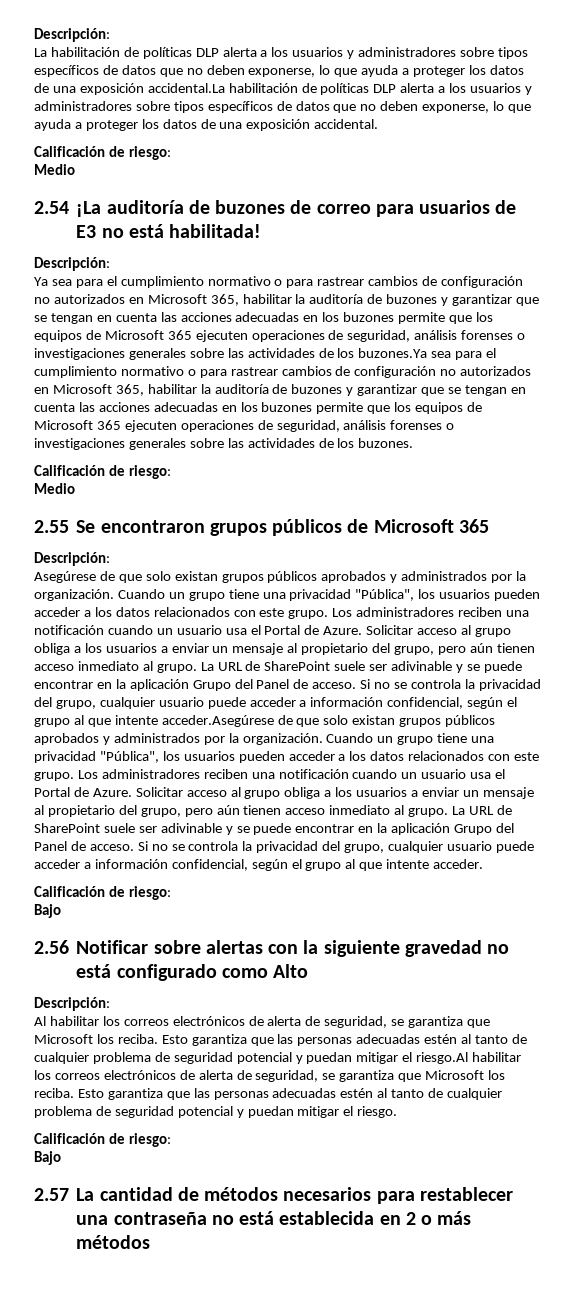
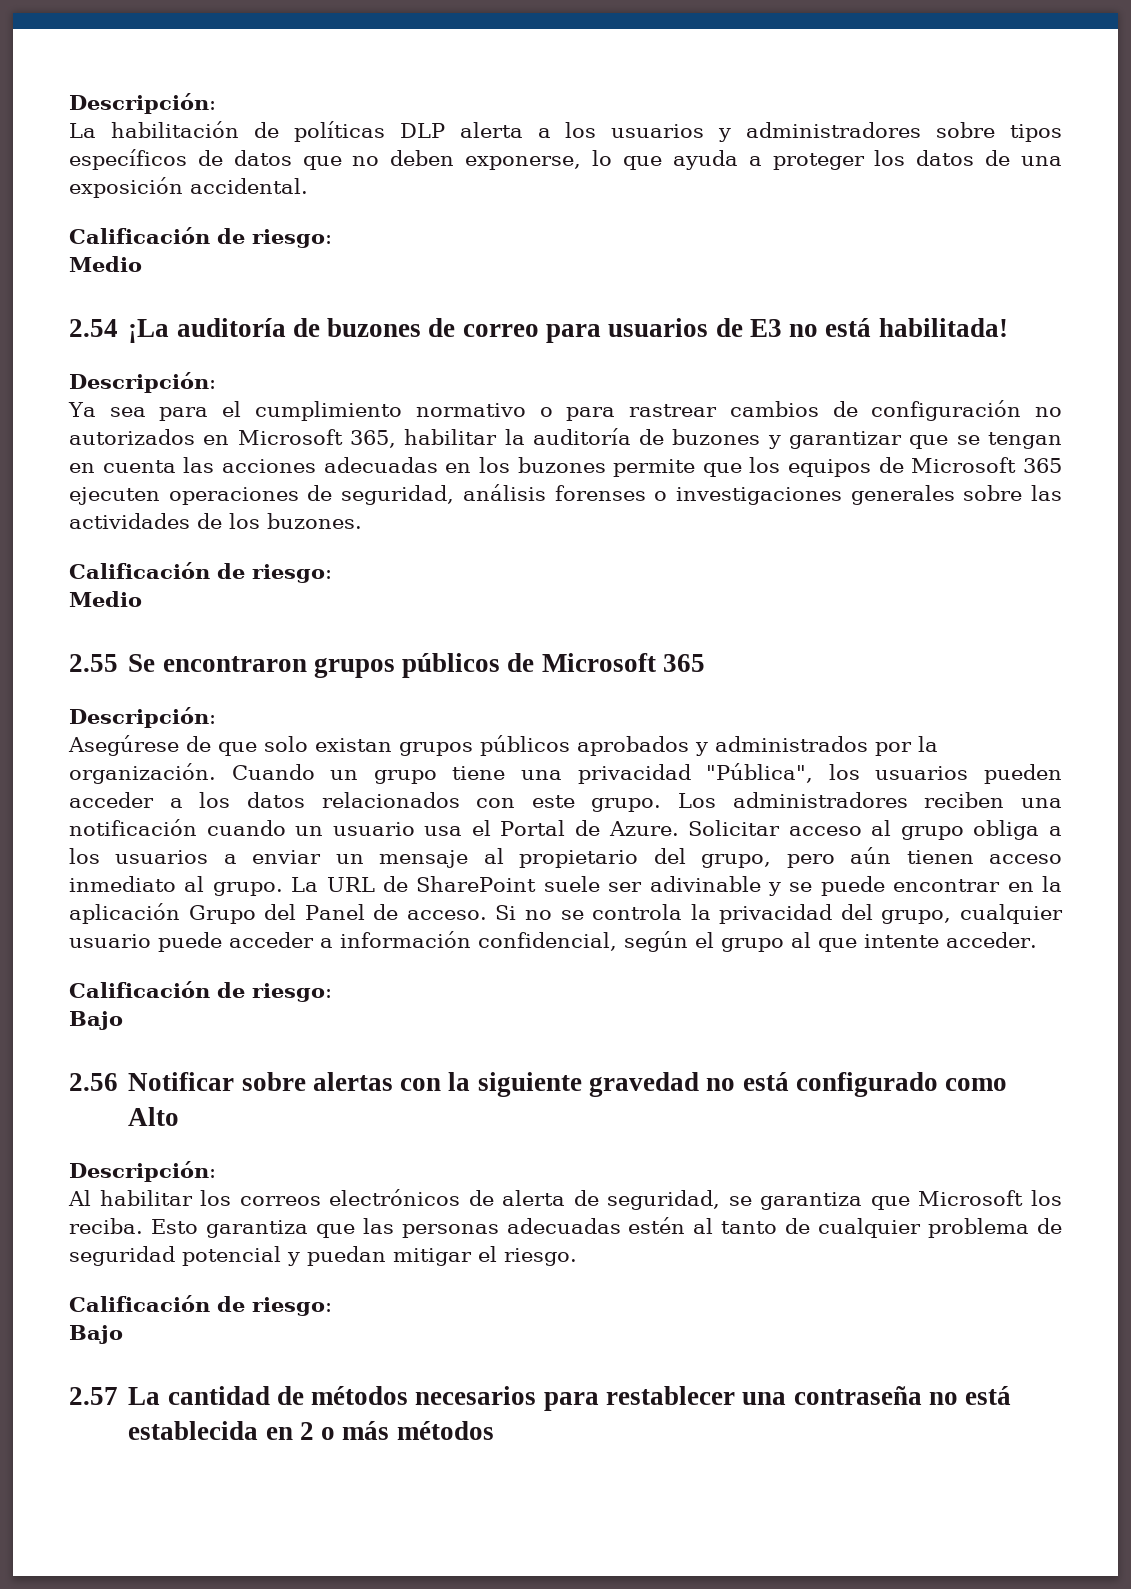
- La habilitación de políticas DLP alerta a los usuarios y administradores sobre tipos específicos de datos que no deben exponerse, lo que ayuda a proteger los datos de una exposición accidental.La habilitación de políticas DLP alerta a los usuarios y administradores sobre tipos específicos de datos que no deben exponerse, lo que ayuda a proteger los datos de una exposición accidental.
+ La habilitación de políticas DLP alerta a los usuarios y administradores sobre tipos específicos de datos que no deben exponerse, lo que ayuda a proteger los datos de una exposición accidental.
- Ya sea para el cumplimiento normativo o para rastrear cambios de configuración no autorizados en Microsoft 365, habilitar la auditoría de buzones y garantizar que se tengan en cuenta las acciones adecuadas en los buzones permite que los equipos de Microsoft 365 ejecuten operaciones de seguridad, análisis forenses o investigaciones generales sobre las actividades de los buzones.Ya sea para el cumplimiento normativo o para rastrear cambios de configuración no autorizados en Microsoft 365, habilitar la auditoría de buzones y garantizar que se tengan en cuenta las acciones adecuadas en los buzones permite que los equipos de Microsoft 365 ejecuten operaciones de seguridad, análisis forenses o investigaciones generales sobre las actividades de los buzones.
+ Ya sea para el cumplimiento normativo o para rastrear cambios de configuración no autorizados en Microsoft 365, habilitar la auditoría de buzones y garantizar que se tengan en cuenta las acciones adecuadas en los buzones permite que los equipos de Microsoft 365 ejecuten operaciones de seguridad, análisis forenses o investigaciones generales sobre las actividades de los buzones.
- Si no se controla la privacidad del grupo, cualquier usuario puede acceder a información confidencial, según el grupo al que intente acceder.Asegúrese de que solo existan grupos públicos aprobados y administrados por la organización. Cuando un grupo tiene una privacidad "Pública", los usuarios pueden acceder a los datos relacionados con este grupo. Los administradores reciben una notificación cuando un usuario usa el Portal de Azure. Solicitar acceso al grupo obliga a los usuarios a enviar un mensaje al propietario del grupo, pero aún tienen acceso inmediato al grupo. La URL de SharePoint suele ser adivinable y se puede encontrar en la aplicación Grupo del Panel de acceso. Si no se controla la privacidad del grupo, cualquier usuario puede acceder a información confidencial, según el grupo al que intente acceder.
+ Si no se controla la privacidad del grupo, cualquier usuario puede acceder a información confidencial, según el grupo al que intente acceder.
- Esto garantiza que las personas adecuadas estén al tanto de cualquier problema de seguridad potencial y puedan mitigar el riesgo.Al habilitar los correos electrónicos de alerta de seguridad, se garantiza que Microsoft los reciba. Esto garantiza que las personas adecuadas estén al tanto de cualquier problema de seguridad potencial y puedan mitigar el riesgo.
+ Esto garantiza que las personas adecuadas estén al tanto de cualquier problema de seguridad potencial y puedan mitigar el riesgo.

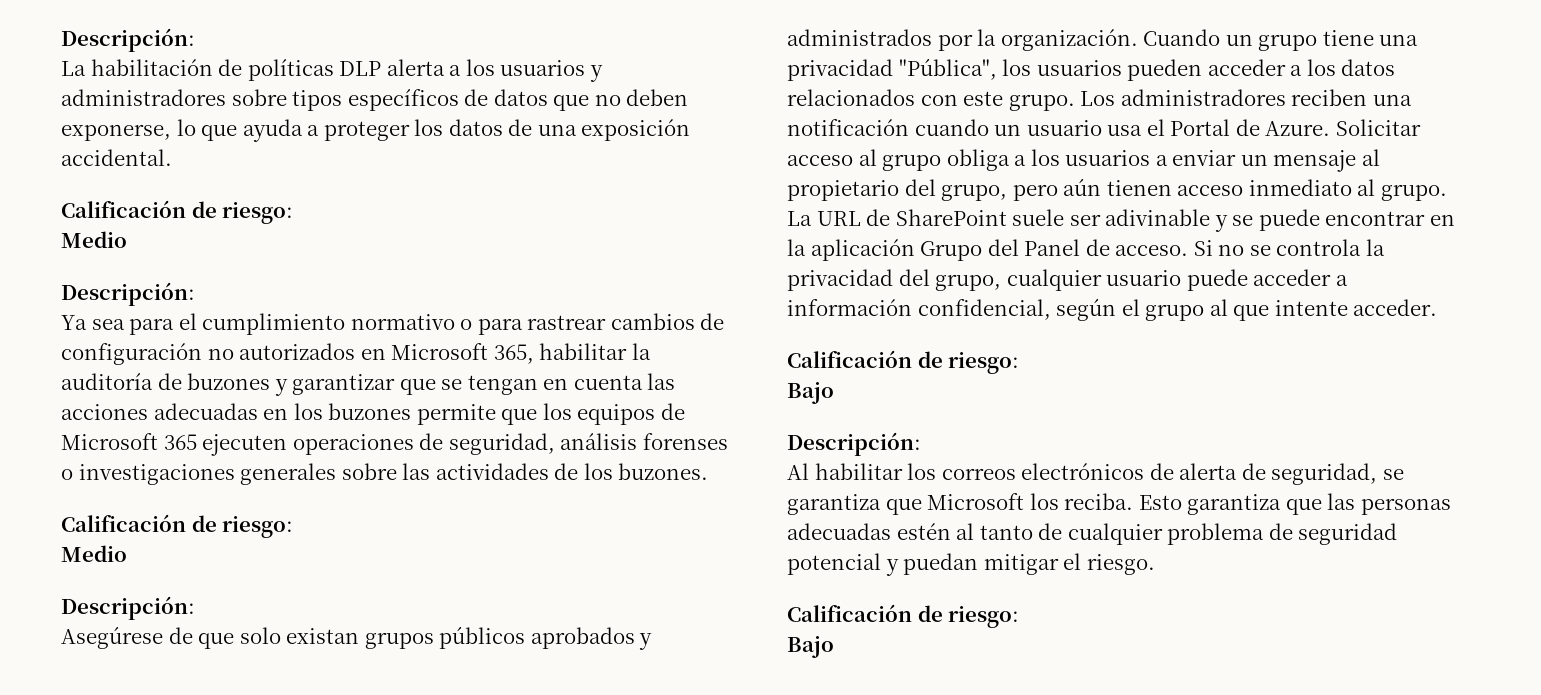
- 2.54 ¡La auditoría de buzones de correo para usuarios de E3 no está habilitada!
- 2.55 Se encontraron grupos públicos de Microsoft 365
- 2.56 Notificar sobre alertas con la siguiente gravedad no está configurado como Alto
- 2.57 La cantidad de métodos necesarios para restablecer una contraseña no está establecida en 2 o más métodos

